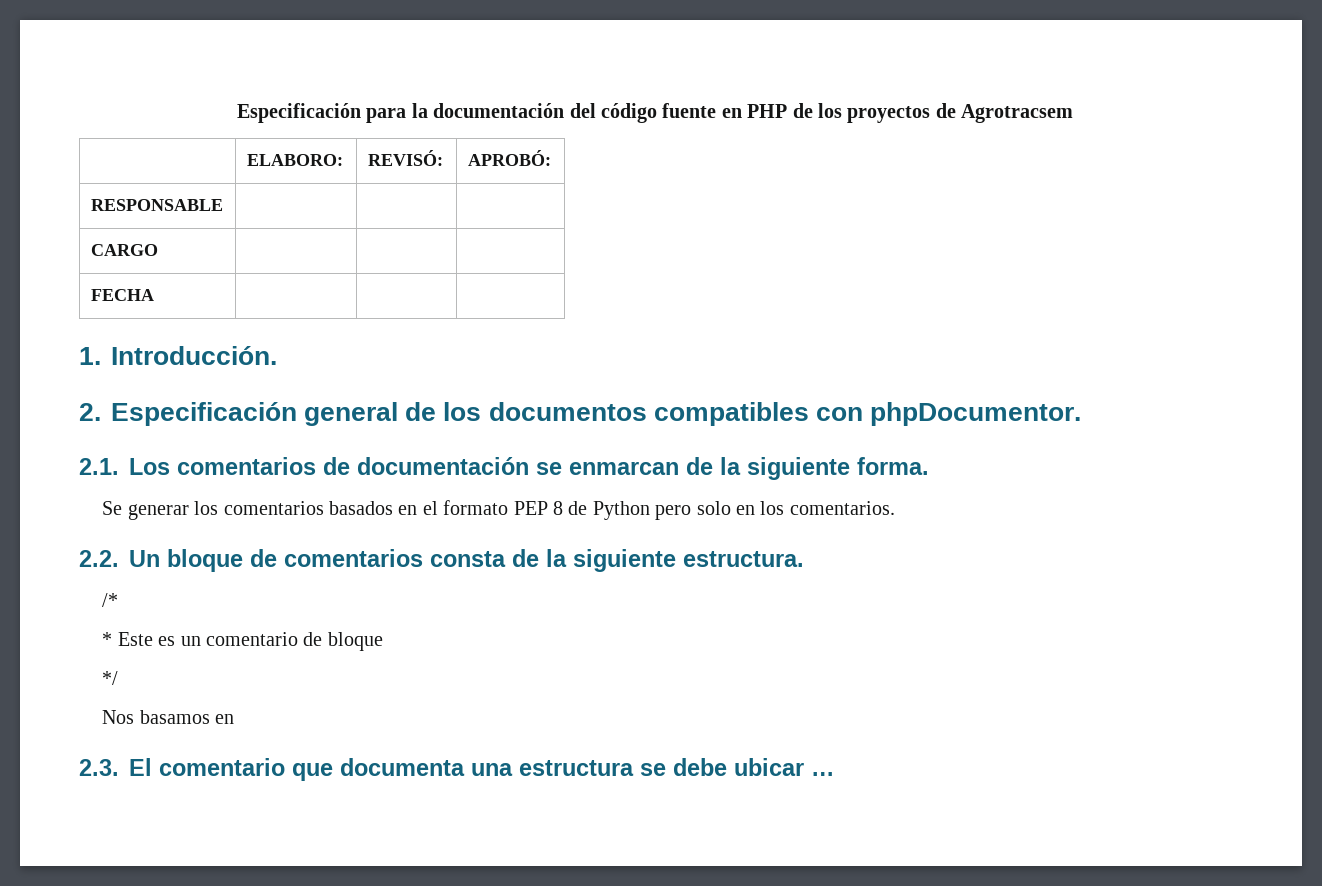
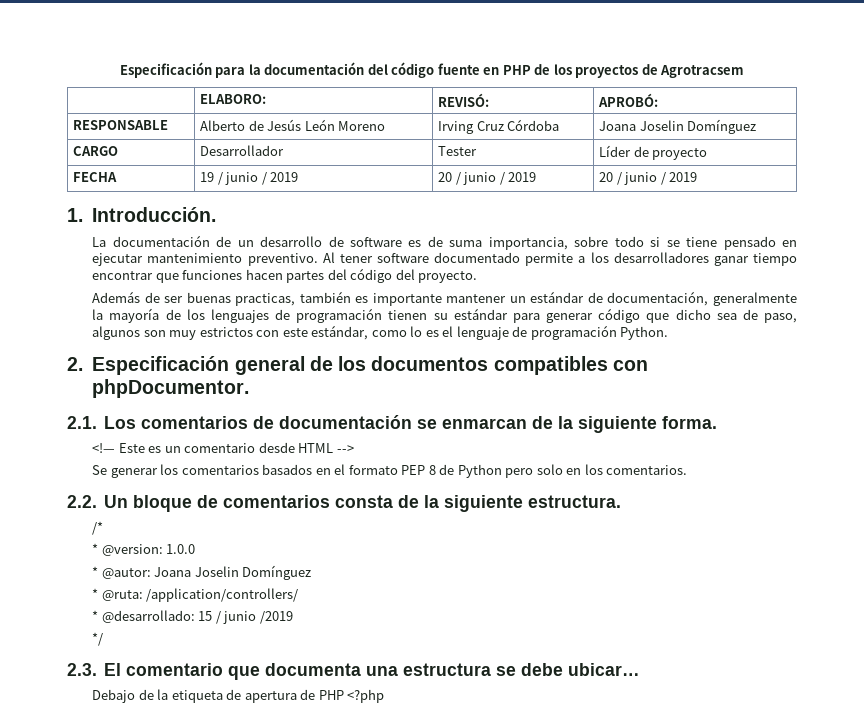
- RESPONSABLE | | |
- CARGO | | |
- FECHA | | |
+ RESPONSABLE | Alberto de Jesús León Moreno | Irving Cruz Córdoba | Joana Joselin Domínguez
+ CARGO | Desarrollador | Tester | Líder de proyecto
+ FECHA | 19 / junio / 2019 | 20 / junio / 2019 | 20 / junio / 2019
  1. Introducción.
+ La documentación de un desarrollo de software es de suma importancia, sobre todo si se tiene pensado en ejecutar mantenimiento preventivo. Al tener software documentado permite a los desarrolladores ganar tiempo encontrar que funciones hacen partes del código del proyecto.
+ Además de ser buenas practicas, también es importante mantener un estándar de documentación, generalmente la mayoría de los lenguajes de programación tienen su estándar para generar código que dicho sea de paso, algunos son muy estrictos con este estándar, como lo es el lenguaje de programación Python.
+ <!— Este es un comentario desde HTML -->
- * Este es un comentario de bloque
+ * @version: 1.0.0
+ * @autor: Joana Joselin Domínguez
+ * @ruta: /application/controllers/
+ * @desarrollado: 15 / junio /2019
  */
- Nos basamos en
- 2.3. El comentario que documenta una estructura se debe ubicar …
+ 2.3. El comentario que documenta una estructura se debe ubicar…
+ Debajo de la etiqueta de apertura de PHP <?php

